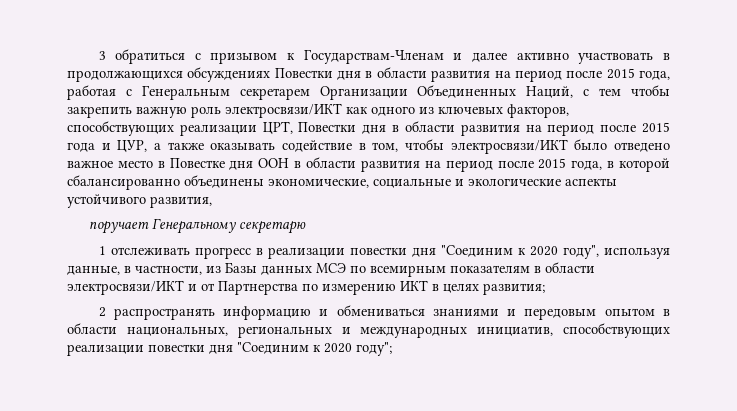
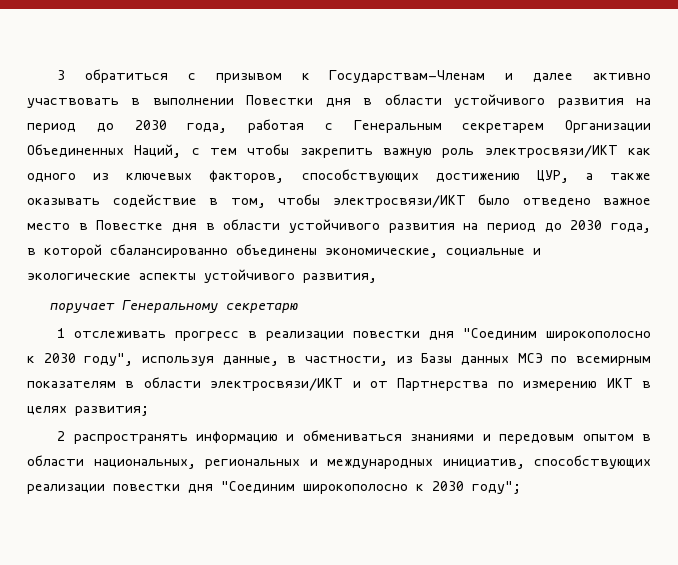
- 3 обратиться с призывом к Государствам-Членам и далее активно участвовать в продолжающихся обсуждениях Повестки дня в области развития на период после 2015 года, работая с Генеральным секретарем Организации Объединенных Наций, с тем чтобы закрепить важную роль электросвязи/ИКТ как одного из ключевых факторов, способствующих реализации ЦРТ, Повестки дня в области развития на период после 2015 года и ЦУР, а также оказывать содействие в том, чтобы электросвязи/ИКТ было отведено важное место в Повестке дня ООН в области развития на период после 2015 года, в которой сбалансированно объединены экономические, социальные и экологические аспекты устойчивого развития,
+ 3 обратиться с призывом к Государствам-Членам и далее активно участвовать в выполнении Повестки дня в области устойчивого развития на период до 2030 года, работая с Генеральным секретарем Организации Объединенных Наций, с тем чтобы закрепить важную роль электросвязи/ИКТ как одного из ключевых факторов, способствующих достижению ЦУР, а также оказывать содействие в том, чтобы электросвязи/ИКТ было отведено важное место в Повестке дня в области устойчивого развития на период до 2030 года, в которой сбалансированно объединены экономические, социальные и экологические аспекты устойчивого развития,
- 1 отслеживать прогресс в реализации повестки дня "Соединим к 2020 году", используя данные, в частности, из Базы данных МСЭ по всемирным показателям в области электросвязи/ИКТ и от Партнерства по измерению ИКТ в целях развития;
+ 1 отслеживать прогресс в реализации повестки дня "Соединим широкополосно к 2030 году", используя данные, в частности, из Базы данных МСЭ по всемирным показателям в области электросвязи/ИКТ и от Партнерства по измерению ИКТ в целях развития;
- 2 распространять информацию и обмениваться знаниями и передовым опытом в области национальных, региональных и международных инициатив, способствующих реализации повестки дня "Соединим к 2020 году";
+ 2 распространять информацию и обмениваться знаниями и передовым опытом в области национальных, региональных и международных инициатив, способствующих реализации повестки дня "Соединим широкополосно к 2030 году";

